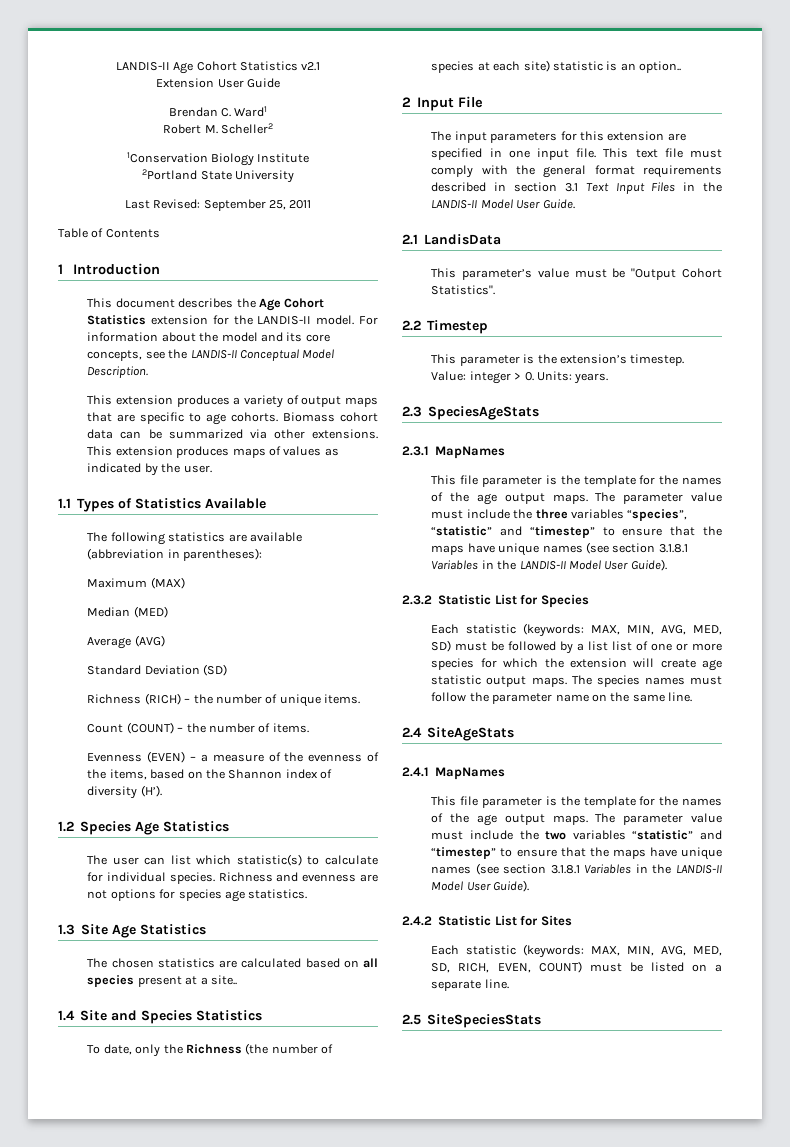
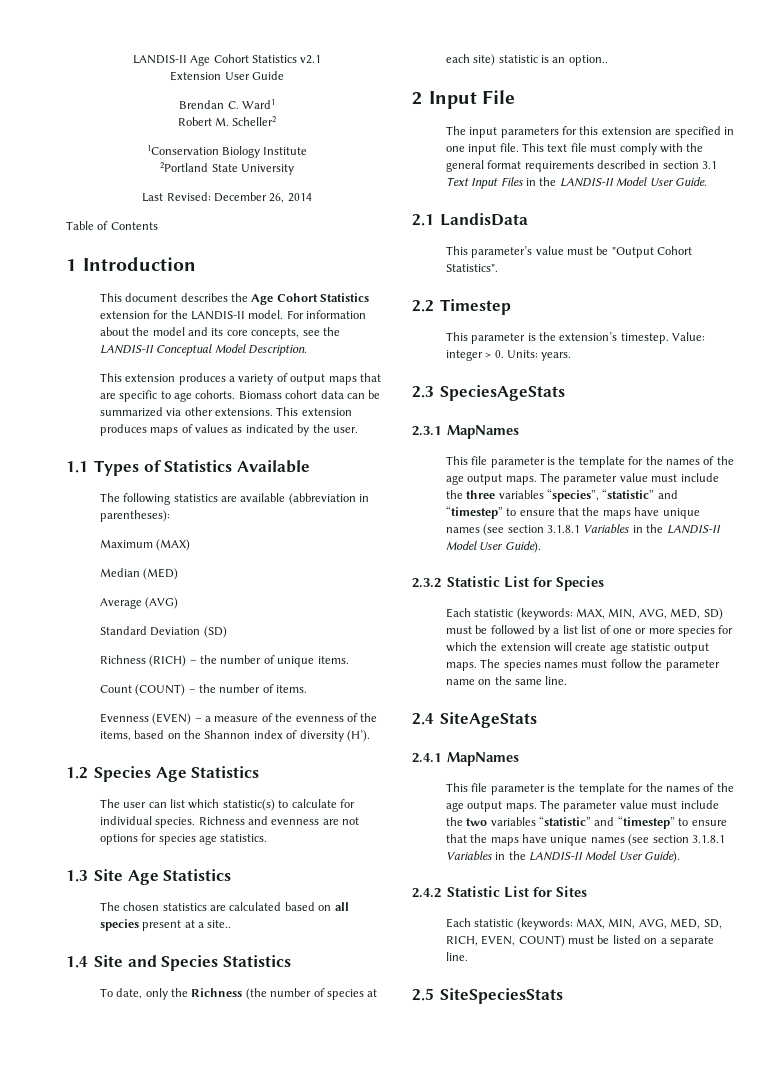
- Last Revised: September 25, 2011
+ Last Revised: December 26, 2014

